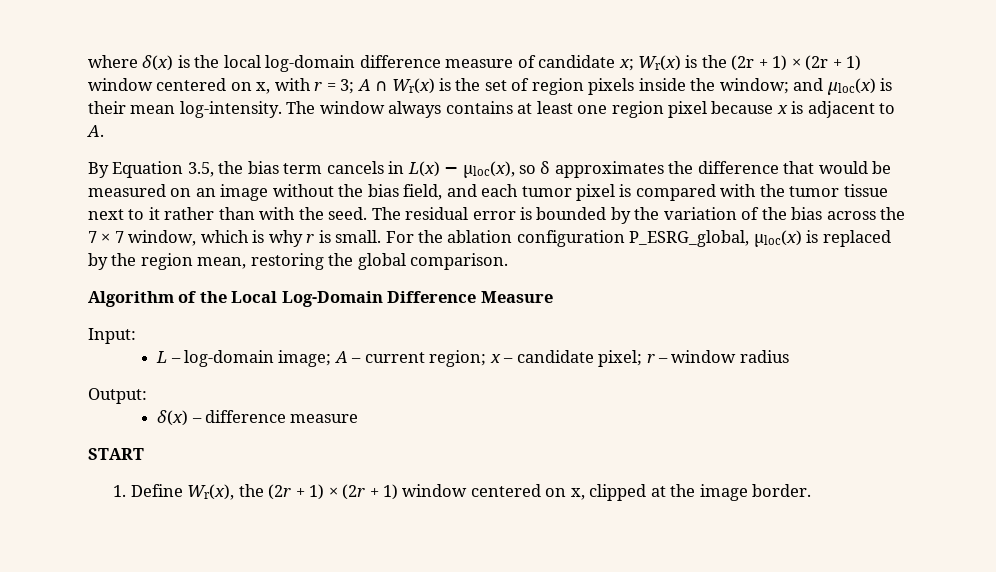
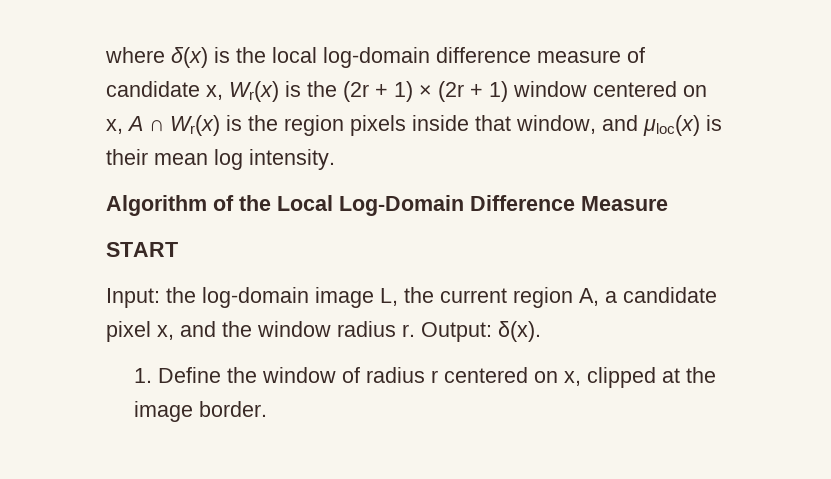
- where δ(x) is the local log-domain difference measure of candidate x; Wr(x) is the (2r + 1) × (2r + 1) window centered on x, with r = 3; A ∩ Wr(x) is the set of region pixels inside the window; and μloc(x) is their mean log-intensity. The window always contains at least one region pixel because x is adjacent to A.
- By Equation 3.5, the bias term cancels in L(x) − μloc(x), so δ approximates the difference that would be measured on an image without the bias field, and each tumor pixel is compared with the tumor tissue next to it rather than with the seed. The residual error is bounded by the variation of the bias across the 7 × 7 window, which is why r is small. For the ablation configuration P_ESRG_global, μloc(x) is replaced by the region mean, restoring the global comparison.
+ where δ(x) is the local log-domain difference measure of candidate x, Wr(x) is the (2r + 1) × (2r + 1) window centered on x, A ∩ Wr(x) is the region pixels inside that window, and μloc(x) is their mean log intensity.
+ START
- Input:
- L – log-domain image; A – current region; x – candidate pixel; r – window radius
- Output:
- δ(x) – difference measure
- START
- 1. Define Wr(x), the (2r + 1) × (2r + 1) window centered on x, clipped at the image border.
+ Input: the log-domain image L, the current region A, a candidate pixel x, and the window radius r. Output: δ(x).
+ 1. Define the window of radius r centered on x, clipped at the image border.

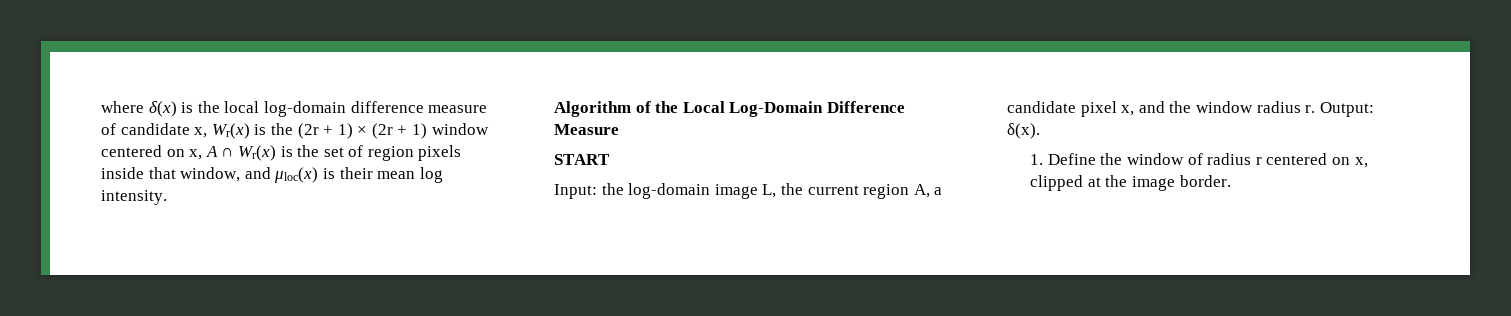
- where δ(x) is the local log-domain difference measure of candidate x, Wr(x) is the (2r + 1) × (2r + 1) window centered on x, A ∩ Wr(x) is the region pixels inside that window, and μloc(x) is their mean log intensity.
+ where δ(x) is the local log-domain difference measure of candidate x, Wr(x) is the (2r + 1) × (2r + 1) window centered on x, A ∩ Wr(x) is the set of region pixels inside that window, and μloc(x) is their mean log intensity.

